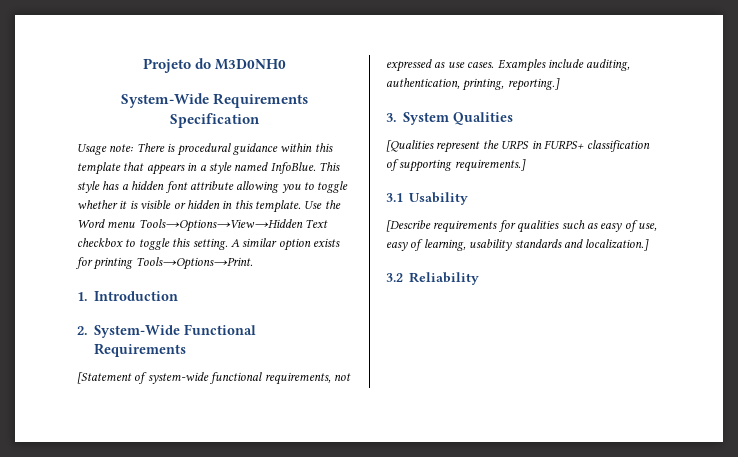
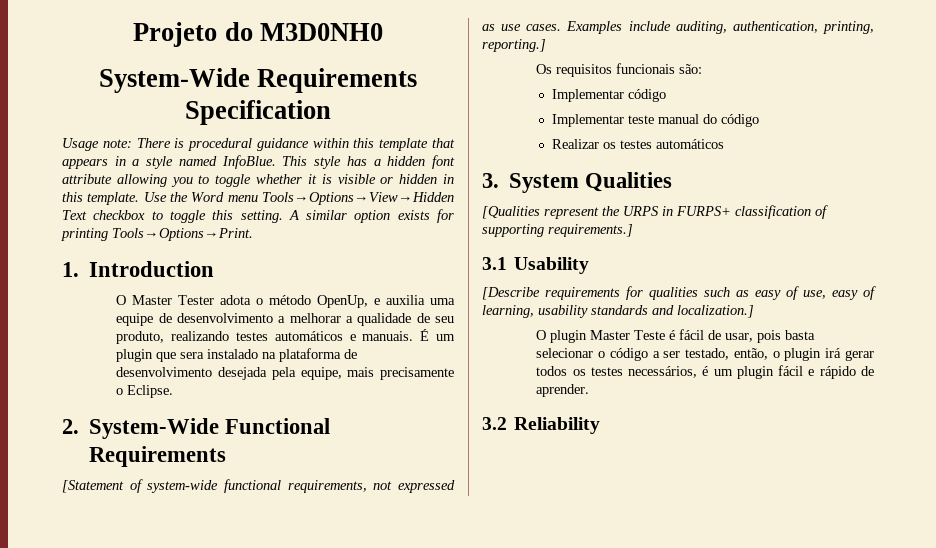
+ O Master Tester adota o método OpenUp, e auxilia uma equipe de desenvolvimento a melhorar a qualidade de seu produto, realizando testes automáticos e manuais. É um plugin que sera instalado na plataforma de desenvolvimento desejada pela equipe, mais precisamente o Eclipse.
+ Os requisitos funcionais são:
+ Implementar código
+ Implementar teste manual do código
+ Realizar os testes automáticos
+ O plugin Master Teste é fácil de usar, pois basta selecionar o código a ser testado, então, o plugin irá gerar todos os testes necessários, é um plugin fácil e rápido de aprender.

